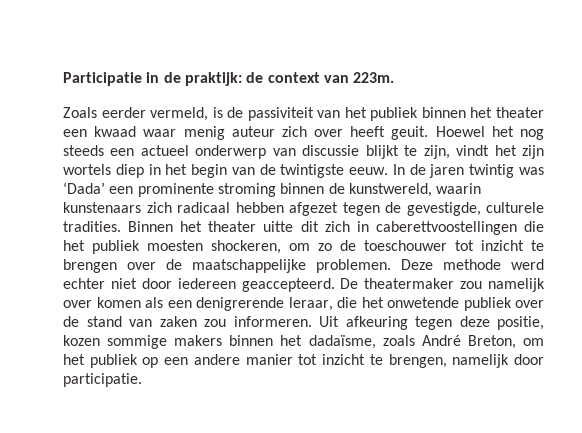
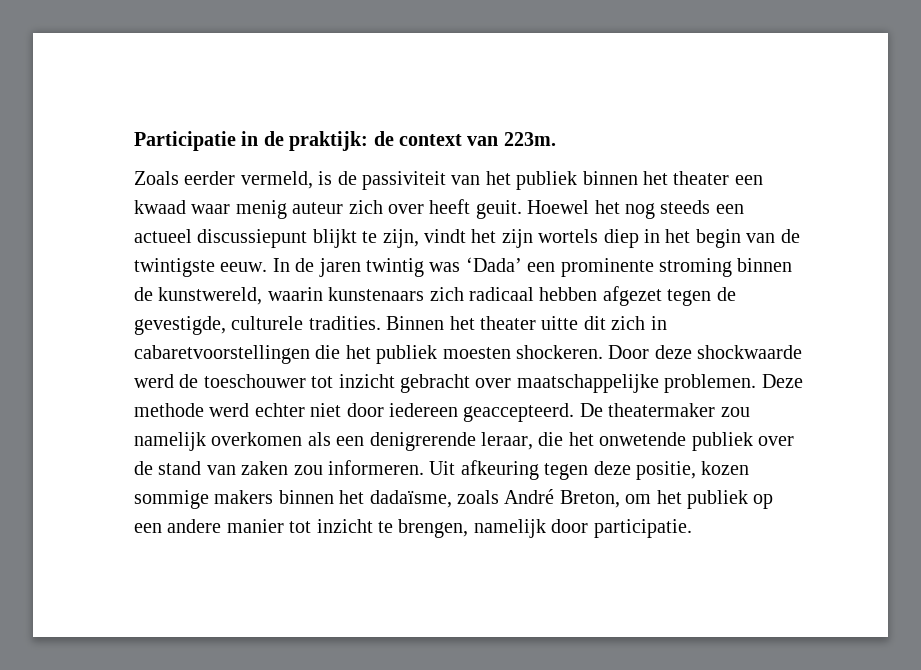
- Hoewel het nog steeds een actueel onderwerp van discussie blijkt te zijn, vindt het zijn wortels diep in het begin van de twintigste eeuw.
+ Hoewel het nog steeds een actueel discussiepunt blijkt te zijn, vindt het zijn wortels diep in het begin van de twintigste eeuw.
- Binnen het theater uitte dit zich in caberettvoostellingen die het publiek moesten shockeren, om zo de toeschouwer tot inzicht te brengen over de maatschappelijke problemen.
+ Binnen het theater uitte dit zich in cabaretvoorstellingen die het publiek moesten shockeren. Door deze shockwaarde werd de toeschouwer tot inzicht gebracht over maatschappelijke problemen.
- De theatermaker zou namelijk over komen als een denigrerende leraar, die het onwetende publiek over de stand van zaken zou informeren.
+ De theatermaker zou namelijk overkomen als een denigrerende leraar, die het onwetende publiek over de stand van zaken zou informeren.

